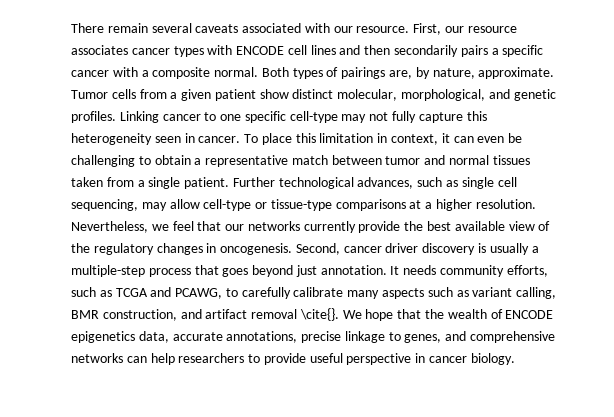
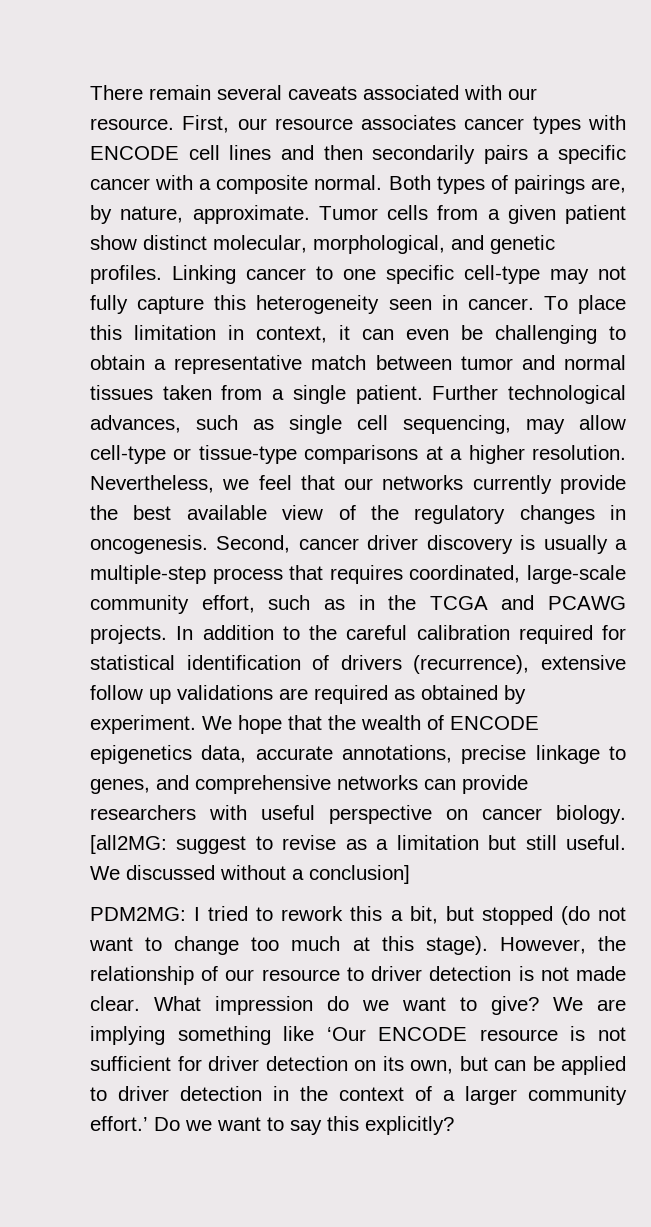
- Second, cancer driver discovery is usually a multiple-step process that goes beyond just annotation. It needs community efforts, such as TCGA and PCAWG, to carefully calibrate many aspects such as variant calling, BMR construction, and artifact removal \cite{}.
+ Second, cancer driver discovery is usually a multiple-step process that requires coordinated, large-scale community effort, such as in the TCGA and PCAWG projects. In addition to the careful calibration required for statistical identification of drivers (recurrence), extensive follow up validations are required as obtained by experiment.
- We hope that the wealth of ENCODE epigenetics data, accurate annotations, precise linkage to genes, and comprehensive networks can help researchers to provide useful perspective in cancer biology.
+ We hope that the wealth of ENCODE epigenetics data, accurate annotations, precise linkage to genes, and comprehensive networks can provide researchers with useful perspective on cancer biology.
+ [all2MG: suggest to revise as a limitation but still useful. We discussed without a conclusion]
+ PDM2MG: I tried to rework this a bit, but stopped (do not want to change too much at this stage). However, the relationship of our resource to driver detection is not made clear. What impression do we want to give? We are implying something like ‘Our ENCODE resource is not sufficient for driver detection on its own, but can be applied to driver detection in the context of a larger community effort.’ Do we want to say this explicitly?

